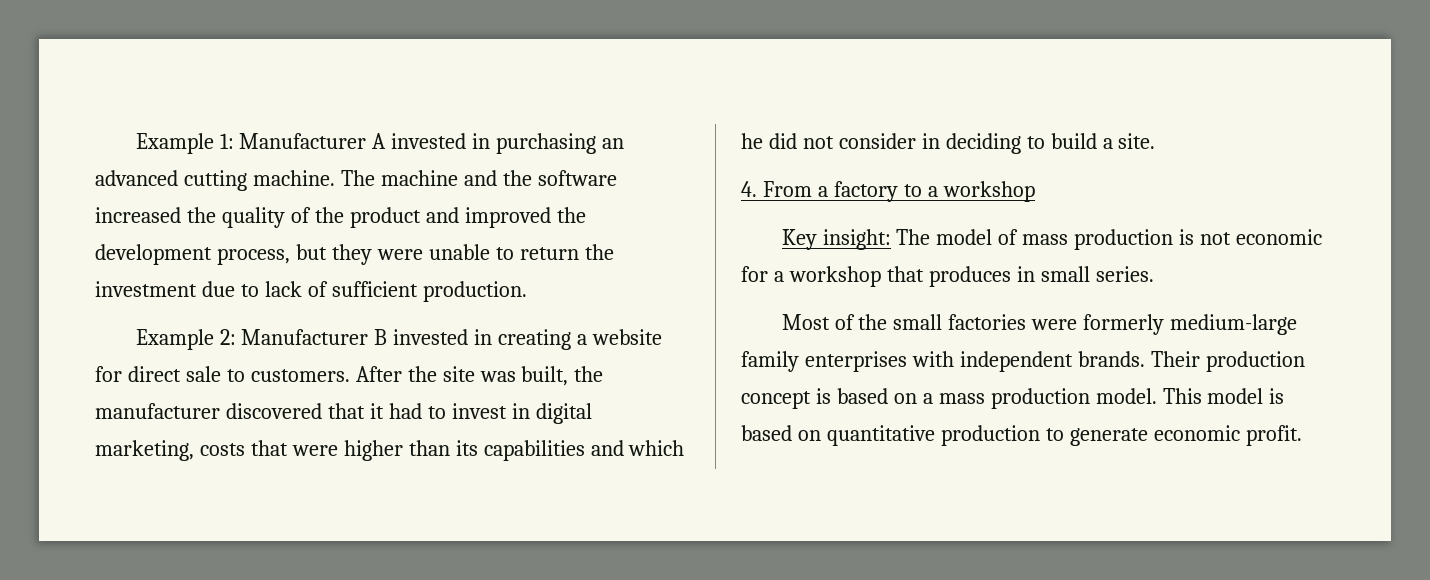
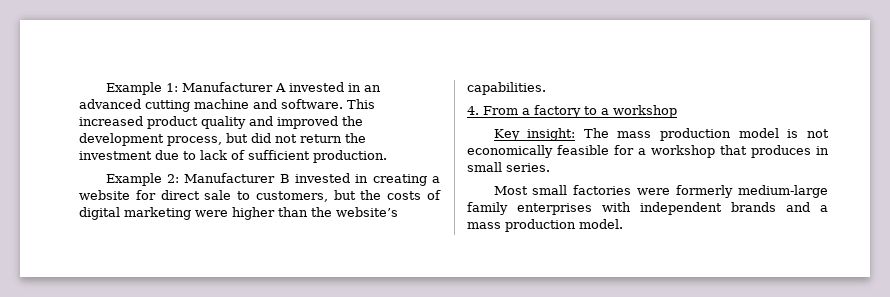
- Example 1: Manufacturer A invested in purchasing an advanced cutting machine. The machine and the software increased the quality of the product and improved the development process, but they were unable to return the investment due to lack of sufficient production.
+ Example 1: Manufacturer A invested in an advanced cutting machine and software. This increased product quality and improved the development process, but did not return the investment due to lack of sufficient production.
- Example 2: Manufacturer B invested in creating a website for direct sale to customers. After the site was built, the manufacturer discovered that it had to invest in digital marketing, costs that were higher than its capabilities and which he did not consider in deciding to build a site.
+ Example 2: Manufacturer B invested in creating a website for direct sale to customers, but the costs of digital marketing were higher than the website’s capabilities.
- Key insight: The model of mass production is not economic for a workshop that produces in small series.
+ Key insight: The mass production model is not economically feasible for a workshop that produces in small series.
- Most of the small factories were formerly medium-large family enterprises with independent brands. Their production concept is based on a mass production model. This model is based on quantitative production to generate economic profit.
+ Most small factories were formerly medium-large family enterprises with independent brands and a mass production model.

